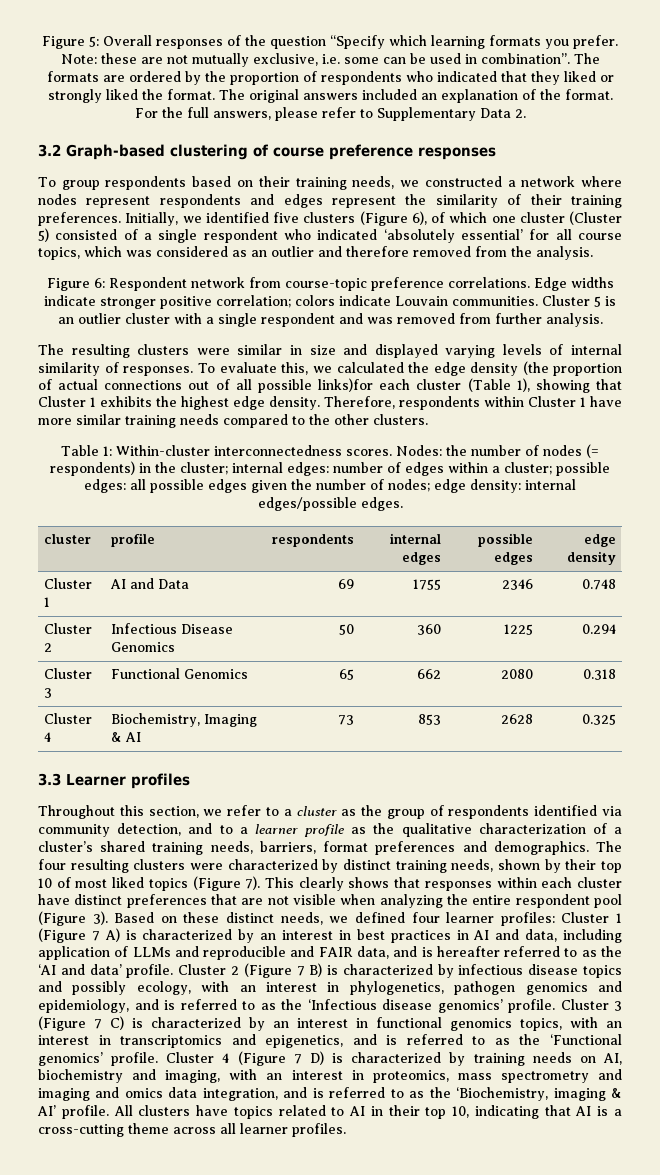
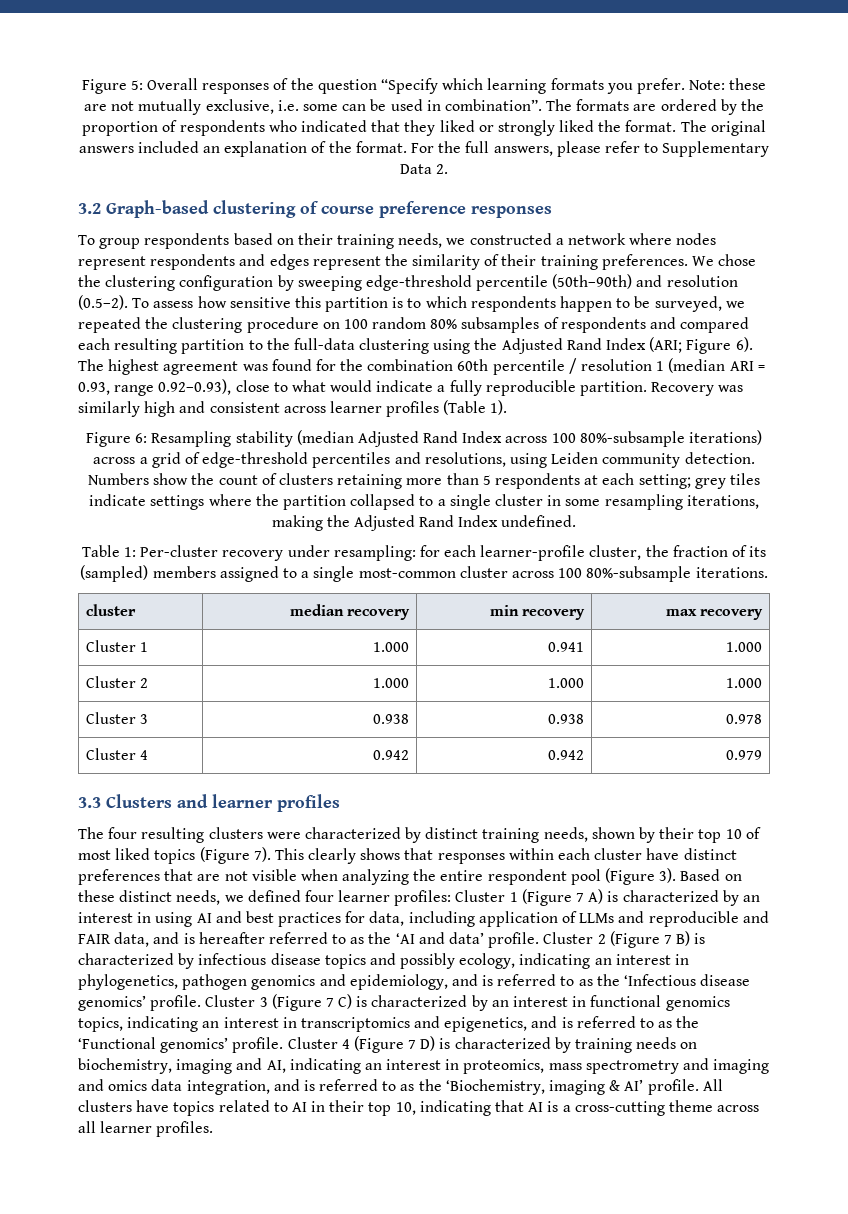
- Initially, we identified five clusters (Figure 6), of which one cluster (Cluster 5) consisted of a single respondent who indicated ‘absolutely essential’ for all course topics, which was considered as an outlier and therefore removed from the analysis.
- Figure 6: Respondent network from course-topic preference correlations. Edge widths indicate stronger positive correlation; colors indicate Louvain communities. Cluster 5 is an outlier cluster with a single respondent and was removed from further analysis.
- The resulting clusters were similar in size and displayed varying levels of internal similarity of responses. To evaluate this, we calculated the edge density (the proportion of actual connections out of all possible links)for each cluster (Table 1), showing that Cluster 1 exhibits the highest edge density. Therefore, respondents within Cluster 1 have more similar training needs compared to the other clusters.
- Table 1: Within-cluster interconnectedness scores. Nodes: the number of nodes (= respondents) in the cluster; internal edges: number of edges within a cluster; possible edges: all possible edges given the number of nodes; edge density: internal edges/possible edges.
- cluster | profile | respondents | internal edges | possible edges | edge density
- Cluster 1 | AI and Data | 69 | 1755 | 2346 | 0.748
- Cluster 2 | Infectious Disease Genomics | 50 | 360 | 1225 | 0.294
- Cluster 3 | Functional Genomics | 65 | 662 | 2080 | 0.318
- Cluster 4 | Biochemistry, Imaging & AI | 73 | 853 | 2628 | 0.325
- 3.3 Learner profiles
- Throughout this section, we refer to a cluster as the group of respondents identified via community detection, and to a learner profile as the qualitative characterization of a cluster’s shared training needs, barriers, format preferences and demographics. The four resulting clusters were characterized by distinct training needs, shown by their top 10 of most liked topics (Figure 7).
+ We chose the clustering configuration by sweeping edge-threshold percentile (50th–90th) and resolution (0.5–2). To assess how sensitive this partition is to which respondents happen to be surveyed, we repeated the clustering procedure on 100 random 80% subsamples of respondents and compared each resulting partition to the full-data clustering using the Adjusted Rand Index (ARI; Figure 6). The highest agreement was found for the combination 60th percentile / resolution 1 (median ARI = 0.93, range 0.92–0.93), close to what would indicate a fully reproducible partition. Recovery was similarly high and consistent across learner profiles (Table 1).
+ Figure 6: Resampling stability (median Adjusted Rand Index across 100 80%-subsample iterations) across a grid of edge-threshold percentiles and resolutions, using Leiden community detection. Numbers show the count of clusters retaining more than 5 respondents at each setting; grey tiles indicate settings where the partition collapsed to a single cluster in some resampling iterations, making the Adjusted Rand Index undefined.
+ Table 1: Per-cluster recovery under resampling: for each learner-profile cluster, the fraction of its (sampled) members assigned to a single most-common cluster across 100 80%-subsample iterations.
+ cluster | median recovery | min recovery | max recovery
+ Cluster 1 | 1.000 | 0.941 | 1.000
+ Cluster 2 | 1.000 | 1.000 | 1.000
+ Cluster 3 | 0.938 | 0.938 | 0.978
+ Cluster 4 | 0.942 | 0.942 | 0.979
+ 3.3 Clusters and learner profiles
+ The four resulting clusters were characterized by distinct training needs, shown by their top 10 of most liked topics (Figure 7).
- Based on these distinct needs, we defined four learner profiles: Cluster 1 (Figure 7 A) is characterized by an interest in best practices in AI and data, including application of LLMs and reproducible and FAIR data, and is hereafter referred to as the ‘AI and data’ profile.
+ Based on these distinct needs, we defined four learner profiles: Cluster 1 (Figure 7 A) is characterized by an interest in using AI and best practices for data, including application of LLMs and reproducible and FAIR data, and is hereafter referred to as the ‘AI and data’ profile.
- Cluster 2 (Figure 7 B) is characterized by infectious disease topics and possibly ecology, with an interest in phylogenetics, pathogen genomics and epidemiology, and is referred to as the ‘Infectious disease genomics’ profile.
+ Cluster 2 (Figure 7 B) is characterized by infectious disease topics and possibly ecology, indicating an interest in phylogenetics, pathogen genomics and epidemiology, and is referred to as the ‘Infectious disease genomics’ profile.
- Cluster 3 (Figure 7 C) is characterized by an interest in functional genomics topics, with an interest in transcriptomics and epigenetics, and is referred to as the ‘Functional genomics’ profile.
+ Cluster 3 (Figure 7 C) is characterized by an interest in functional genomics topics, indicating an interest in transcriptomics and epigenetics, and is referred to as the ‘Functional genomics’ profile.
- Cluster 4 (Figure 7 D) is characterized by training needs on AI, biochemistry and imaging, with an interest in proteomics, mass spectrometry and imaging and omics data integration, and is referred to as the ‘Biochemistry, imaging & AI’ profile.
+ Cluster 4 (Figure 7 D) is characterized by training needs on biochemistry, imaging and AI, indicating an interest in proteomics, mass spectrometry and imaging and omics data integration, and is referred to as the ‘Biochemistry, imaging & AI’ profile.

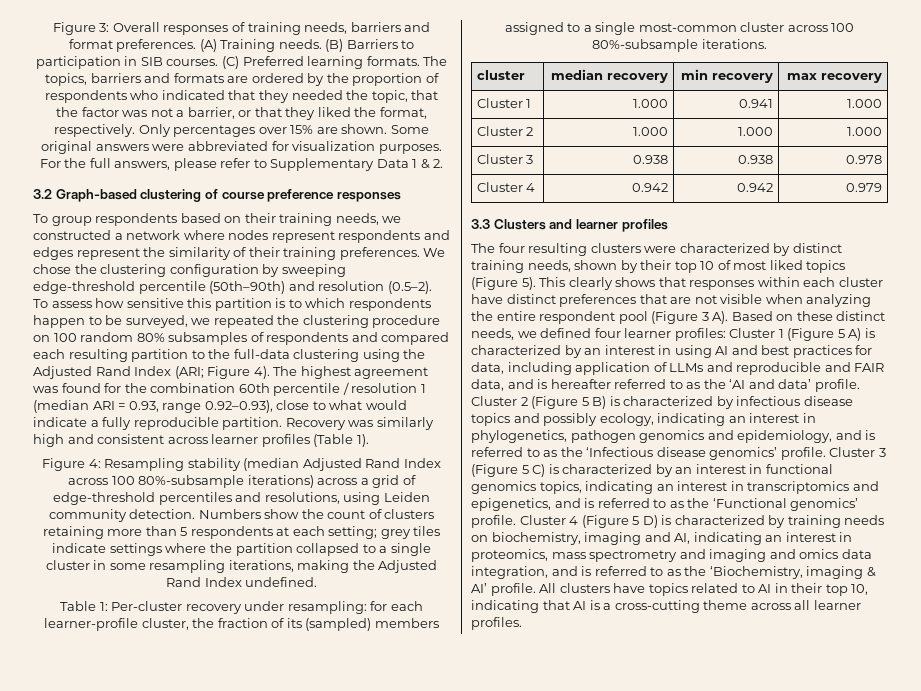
- Figure 5: Overall responses of the question “Specify which learning formats you prefer. Note: these are not mutually exclusive, i.e. some can be used in combination”. The formats are ordered by the proportion of respondents who indicated that they liked or strongly liked the format. The original answers included an explanation of the format.
+ Figure 3: Overall responses of training needs, barriers and format preferences. (A) Training needs. (B) Barriers to participation in SIB courses. (C) Preferred learning formats. The topics, barriers and formats are ordered by the proportion of respondents who indicated that they needed the topic, that the factor was not a barrier, or that they liked the format, respectively. Only percentages over 15% are shown. Some original answers were abbreviated for visualization purposes.
- For the full answers, please refer to Supplementary Data 2.
+ For the full answers, please refer to Supplementary Data 1 & 2.
- We chose the clustering configuration by sweeping edge-threshold percentile (50th–90th) and resolution (0.5–2). To assess how sensitive this partition is to which respondents happen to be surveyed, we repeated the clustering procedure on 100 random 80% subsamples of respondents and compared each resulting partition to the full-data clustering using the Adjusted Rand Index (ARI; Figure 6).
+ We chose the clustering configuration by sweeping edge-threshold percentile (50th–90th) and resolution (0.5–2). To assess how sensitive this partition is to which respondents happen to be surveyed, we repeated the clustering procedure on 100 random 80% subsamples of respondents and compared each resulting partition to the full-data clustering using the Adjusted Rand Index (ARI; Figure 4).
- Figure 6: Resampling stability (median Adjusted Rand Index across 100 80%-subsample iterations) across a grid of edge-threshold percentiles and resolutions, using Leiden community detection.
+ Figure 4: Resampling stability (median Adjusted Rand Index across 100 80%-subsample iterations) across a grid of edge-threshold percentiles and resolutions, using Leiden community detection.
- The four resulting clusters were characterized by distinct training needs, shown by their top 10 of most liked topics (Figure 7).
+ The four resulting clusters were characterized by distinct training needs, shown by their top 10 of most liked topics (Figure 5).
- This clearly shows that responses within each cluster have distinct preferences that are not visible when analyzing the entire respondent pool (Figure 3). Based on these distinct needs, we defined four learner profiles:
+ This clearly shows that responses within each cluster have distinct preferences that are not visible when analyzing the entire respondent pool (Figure 3 A). Based on these distinct needs, we defined four learner profiles:
- Cluster 1 (Figure 7 A) is characterized by an interest in using AI and best practices for data, including application of LLMs and reproducible and FAIR data, and is hereafter referred to as the ‘AI and data’ profile.
+ Cluster 1 (Figure 5 A) is characterized by an interest in using AI and best practices for data, including application of LLMs and reproducible and FAIR data, and is hereafter referred to as the ‘AI and data’ profile.
- Cluster 2 (Figure 7 B) is characterized by infectious disease topics and possibly ecology, indicating an interest in phylogenetics, pathogen genomics and epidemiology, and is referred to as the ‘Infectious disease genomics’ profile.
+ Cluster 2 (Figure 5 B) is characterized by infectious disease topics and possibly ecology, indicating an interest in phylogenetics, pathogen genomics and epidemiology, and is referred to as the ‘Infectious disease genomics’ profile.
- Cluster 3 (Figure 7 C) is characterized by an interest in functional genomics topics, indicating an interest in transcriptomics and epigenetics, and is referred to as the ‘Functional genomics’ profile.
+ Cluster 3 (Figure 5 C) is characterized by an interest in functional genomics topics, indicating an interest in transcriptomics and epigenetics, and is referred to as the ‘Functional genomics’ profile.
- Cluster 4 (Figure 7 D) is characterized by training needs on biochemistry, imaging and AI, indicating an interest in proteomics, mass spectrometry and imaging and omics data integration, and is referred to as the ‘Biochemistry, imaging & AI’ profile.
+ Cluster 4 (Figure 5 D) is characterized by training needs on biochemistry, imaging and AI, indicating an interest in proteomics, mass spectrometry and imaging and omics data integration, and is referred to as the ‘Biochemistry, imaging & AI’ profile.

